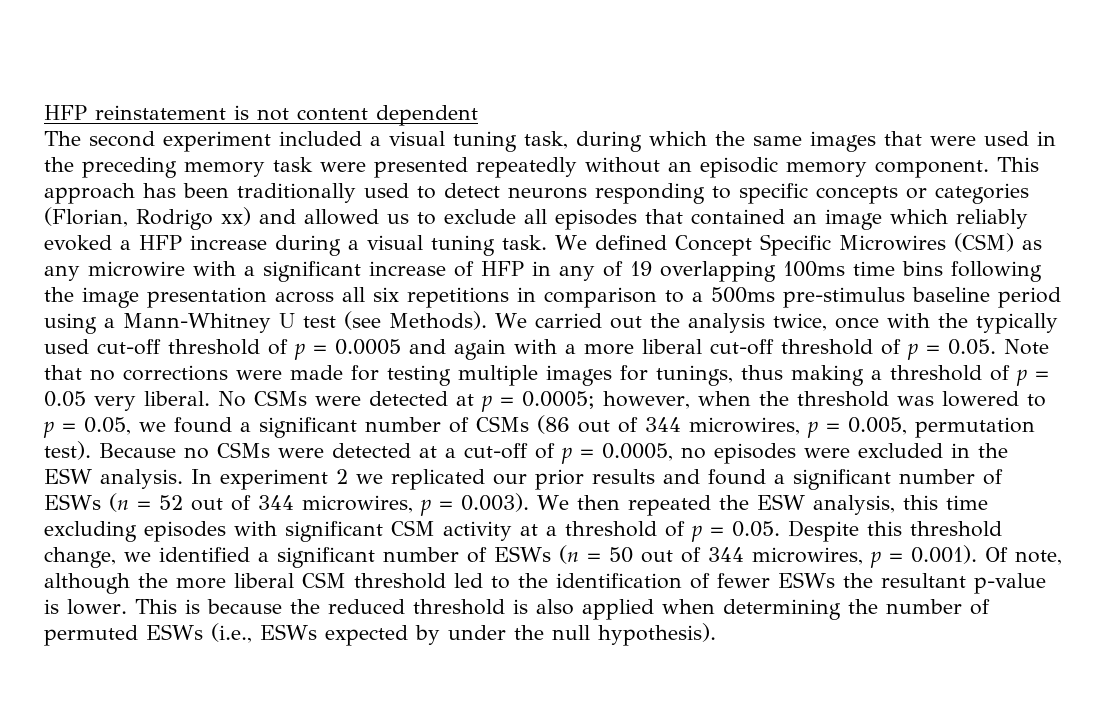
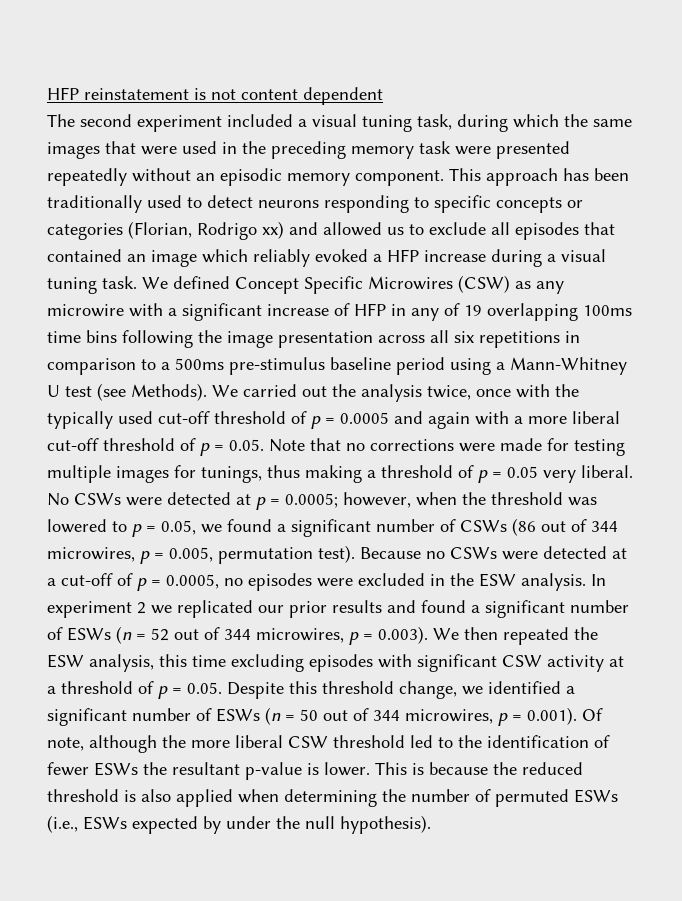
- We defined Concept Specific Microwires (CSM) as any microwire with a significant increase of HFP in any of 19 overlapping 100ms time bins following the image presentation across all six repetitions in comparison to a 500ms pre-stimulus baseline period using a Mann-Whitney U test (see Methods).
+ We defined Concept Specific Microwires (CSW) as any microwire with a significant increase of HFP in any of 19 overlapping 100ms time bins following the image presentation across all six repetitions in comparison to a 500ms pre-stimulus baseline period using a Mann-Whitney U test (see Methods).
- No CSMs were detected at p = 0.0005; however, when the threshold was lowered to p = 0.05, we found a significant number of CSMs (86 out of 344 microwires, p = 0.005, permutation test).
+ No CSWs were detected at p = 0.0005; however, when the threshold was lowered to p = 0.05, we found a significant number of CSWs (86 out of 344 microwires, p = 0.005, permutation test).
- Because no CSMs were detected at a cut-off of p = 0.0005, no episodes were excluded in the ESW analysis.
+ Because no CSWs were detected at a cut-off of p = 0.0005, no episodes were excluded in the ESW analysis.
- In experiment 2 we replicated our prior results and found a significant number of ESWs (n = 52 out of 344 microwires, p = 0.003). We then repeated the ESW analysis, this time excluding episodes with significant CSM activity at a threshold of p = 0.05. Despite this threshold change, we identified a significant number of ESWs (n = 50 out of 344 microwires, p = 0.001). Of note, although the more liberal CSM threshold led to the identification of fewer ESWs the resultant p-value is lower.
+ In experiment 2 we replicated our prior results and found a significant number of ESWs (n = 52 out of 344 microwires, p = 0.003). We then repeated the ESW analysis, this time excluding episodes with significant CSW activity at a threshold of p = 0.05. Despite this threshold change, we identified a significant number of ESWs (n = 50 out of 344 microwires, p = 0.001). Of note, although the more liberal CSW threshold led to the identification of fewer ESWs the resultant p-value is lower.

